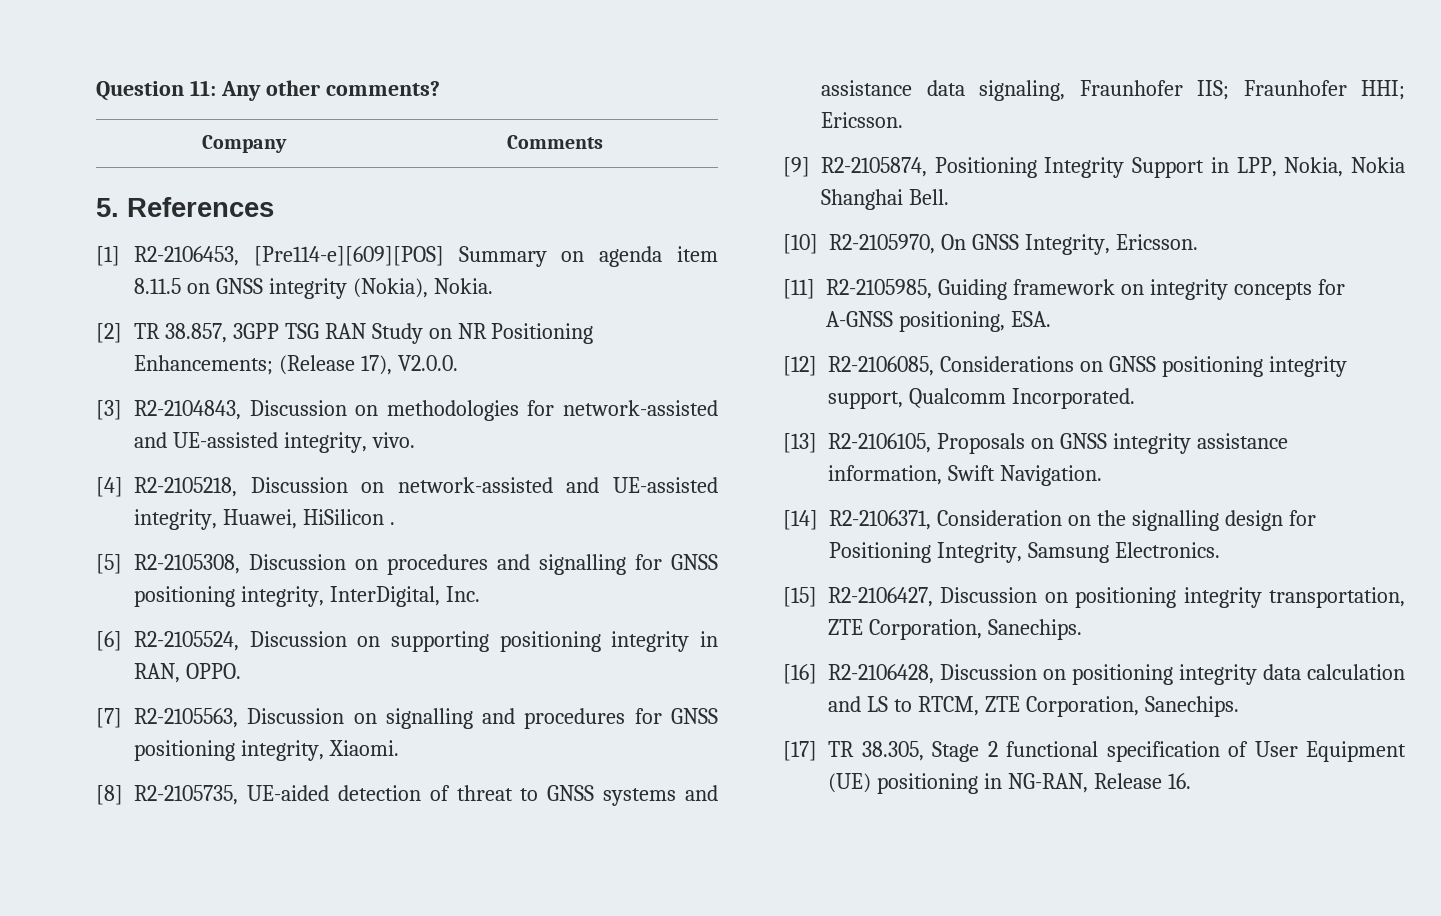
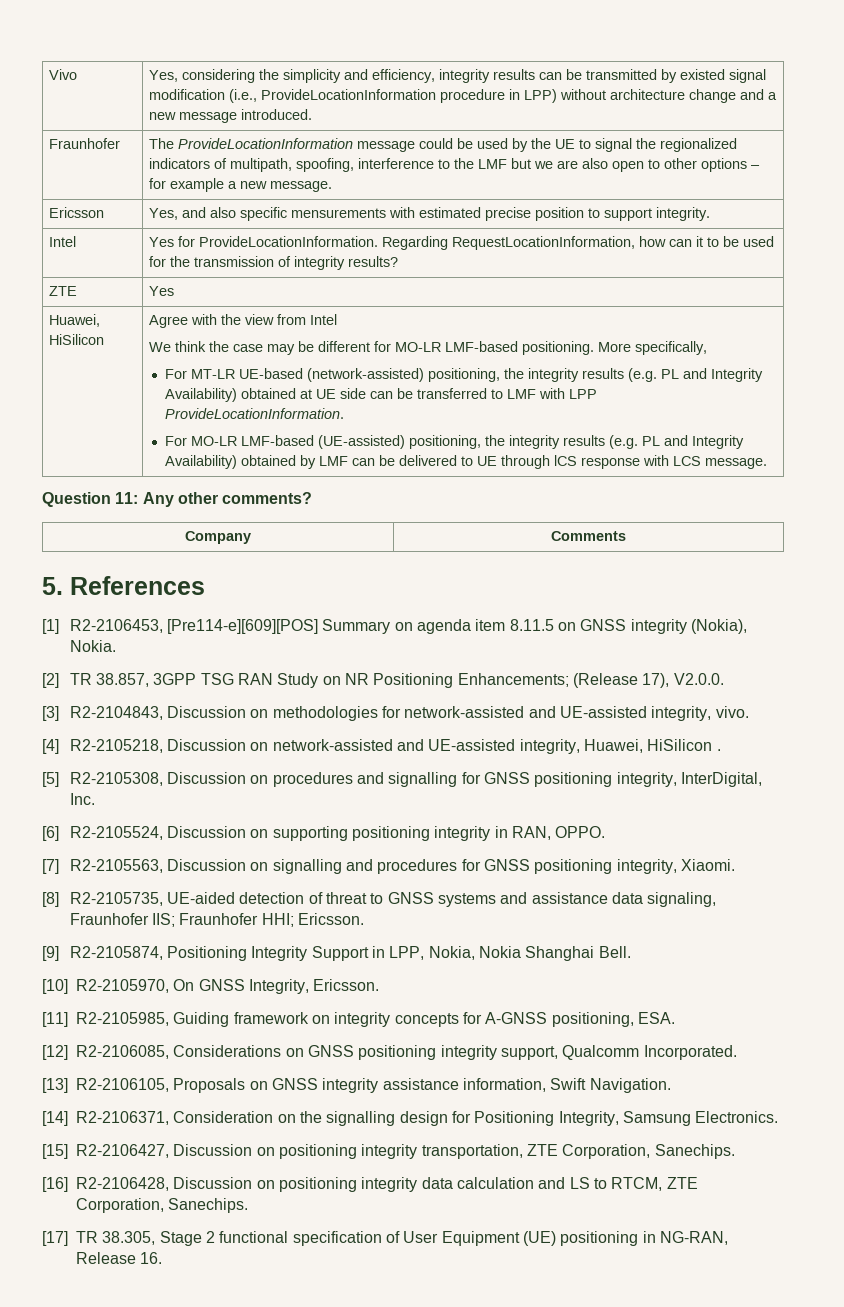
+ Vivo | Yes, considering the simplicity and efficiency, integrity results can be transmitted by existed signal modification (i.e., ProvideLocationInformation procedure in LPP) without architecture change and a new message introduced.
+ Fraunhofer | The ProvideLocationInformation message could be used by the UE to signal the regionalized indicators of multipath, spoofing, interference to the LMF but we are also open to other options – for example a new message.
+ Ericsson | Yes, and also specific mensurements with estimated precise position to support integrity.
+ Intel | Yes for ProvideLocationInformation. Regarding RequestLocationInformation, how can it to be used for the transmission of integrity results?
+ ZTE | Yes
+ Huawei, HiSilicon | Agree with the view from Intel
+ We think the case may be different for MO-LR LMF-based positioning. More specifically,
+ For MT-LR UE-based (network-assisted) positioning, the integrity results (e.g. PL and Integrity Availability) obtained at UE side can be transferred to LMF with LPP ProvideLocationInformation.
+ For MO-LR LMF-based (UE-assisted) positioning, the integrity results (e.g. PL and Integrity Availability) obtained by LMF can be delivered to UE through lCS response with LCS message.

